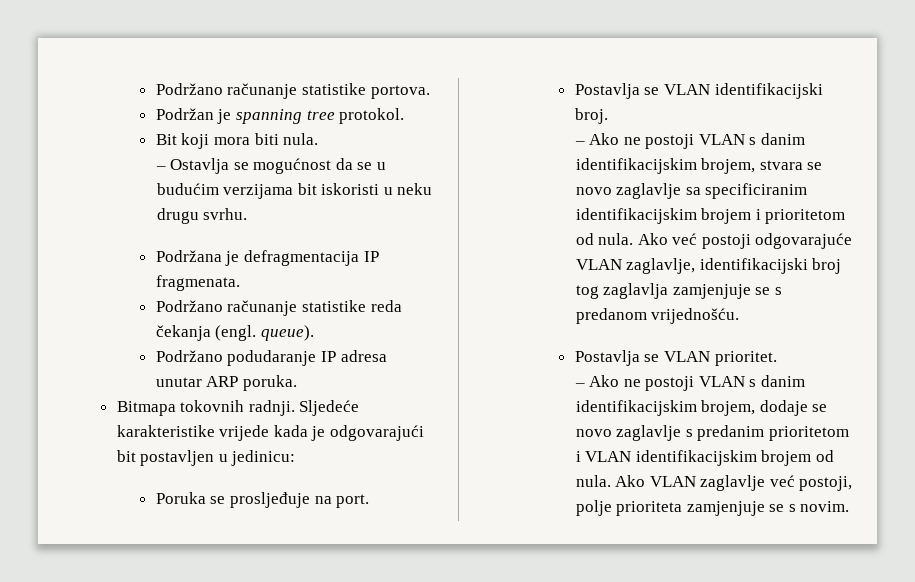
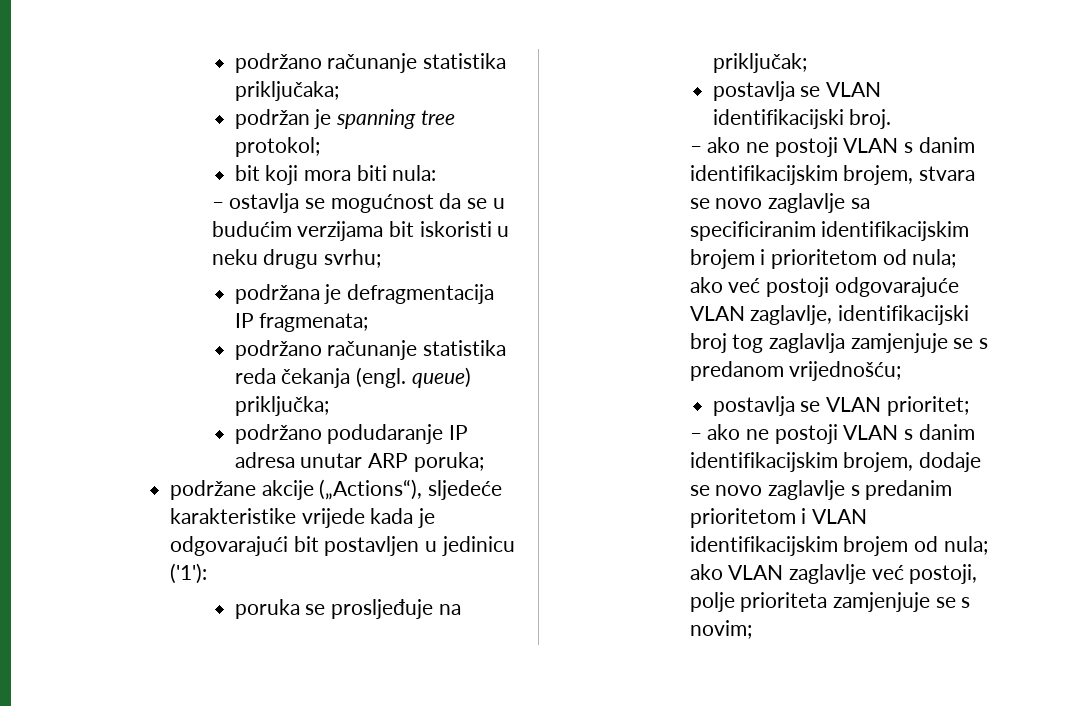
- Podržano računanje statistike portova.
- Podržan je spanning tree protokol.
- Bit koji mora biti nula.
- – Ostavlja se mogućnost da se u budućim verzijama bit iskoristi u neku drugu svrhu.
- Podržana je defragmentacija IP fragmenata.
- Podržano računanje statistike reda čekanja (engl. queue).
- Podržano podudaranje IP adresa unutar ARP poruka.
- Bitmapa tokovnih radnji. Sljedeće karakteristike vrijede kada je odgovarajući bit postavljen u jedinicu:
- Poruka se prosljeđuje na port.
- Postavlja se VLAN identifikacijski broj.
+ podržano računanje statistika priključaka;
+ podržan je spanning tree protokol;
+ bit koji mora biti nula:
+ – ostavlja se mogućnost da se u budućim verzijama bit iskoristi u neku drugu svrhu;
+ podržana je defragmentacija IP fragmenata;
+ podržano računanje statistika reda čekanja (engl. queue) priključka;
+ podržano podudaranje IP adresa unutar ARP poruka;
+ podržane akcije („Actions“), sljedeće karakteristike vrijede kada je odgovarajući bit postavljen u jedinicu ('1'):
+ poruka se prosljeđuje na priključak;
+ postavlja se VLAN identifikacijski broj.
- – Ako ne postoji VLAN s danim identifikacijskim brojem, stvara se novo zaglavlje sa specificiranim identifikacijskim brojem i prioritetom od nula. Ako već postoji odgovarajuće VLAN zaglavlje, identifikacijski broj tog zaglavlja zamjenjuje se s predanom vrijednošću.
- Postavlja se VLAN prioritet.
- – Ako ne postoji VLAN s danim identifikacijskim brojem, dodaje se novo zaglavlje s predanim prioritetom i VLAN identifikacijskim brojem od nula. Ako VLAN zaglavlje već postoji, polje prioriteta zamjenjuje se s novim.
+ – ako ne postoji VLAN s danim identifikacijskim brojem, stvara se novo zaglavlje sa specificiranim identifikacijskim brojem i prioritetom od nula; ako već postoji odgovarajuće VLAN zaglavlje, identifikacijski broj tog zaglavlja zamjenjuje se s predanom vrijednošću;
+ postavlja se VLAN prioritet;
+ – ako ne postoji VLAN s danim identifikacijskim brojem, dodaje se novo zaglavlje s predanim prioritetom i VLAN identifikacijskim brojem od nula; ako VLAN zaglavlje već postoji, polje prioriteta zamjenjuje se s novim;

